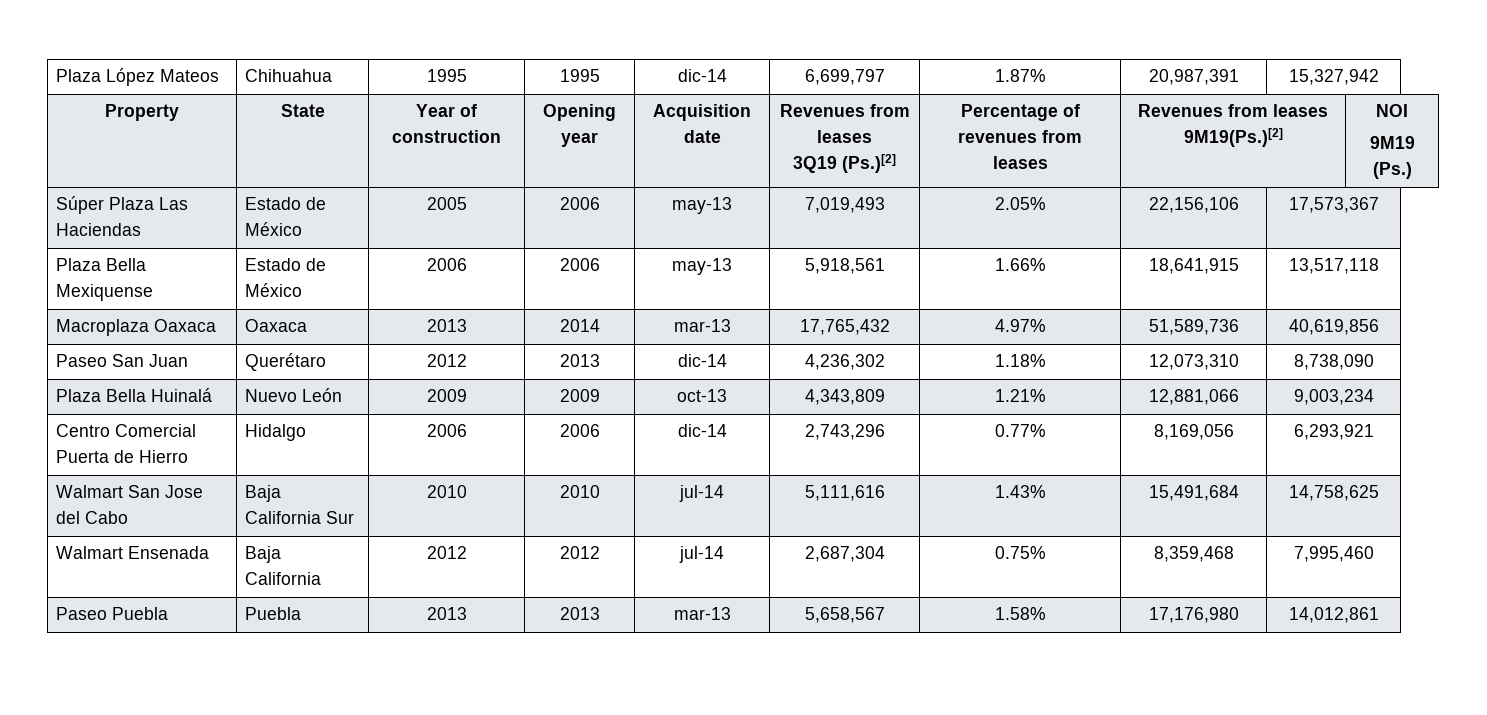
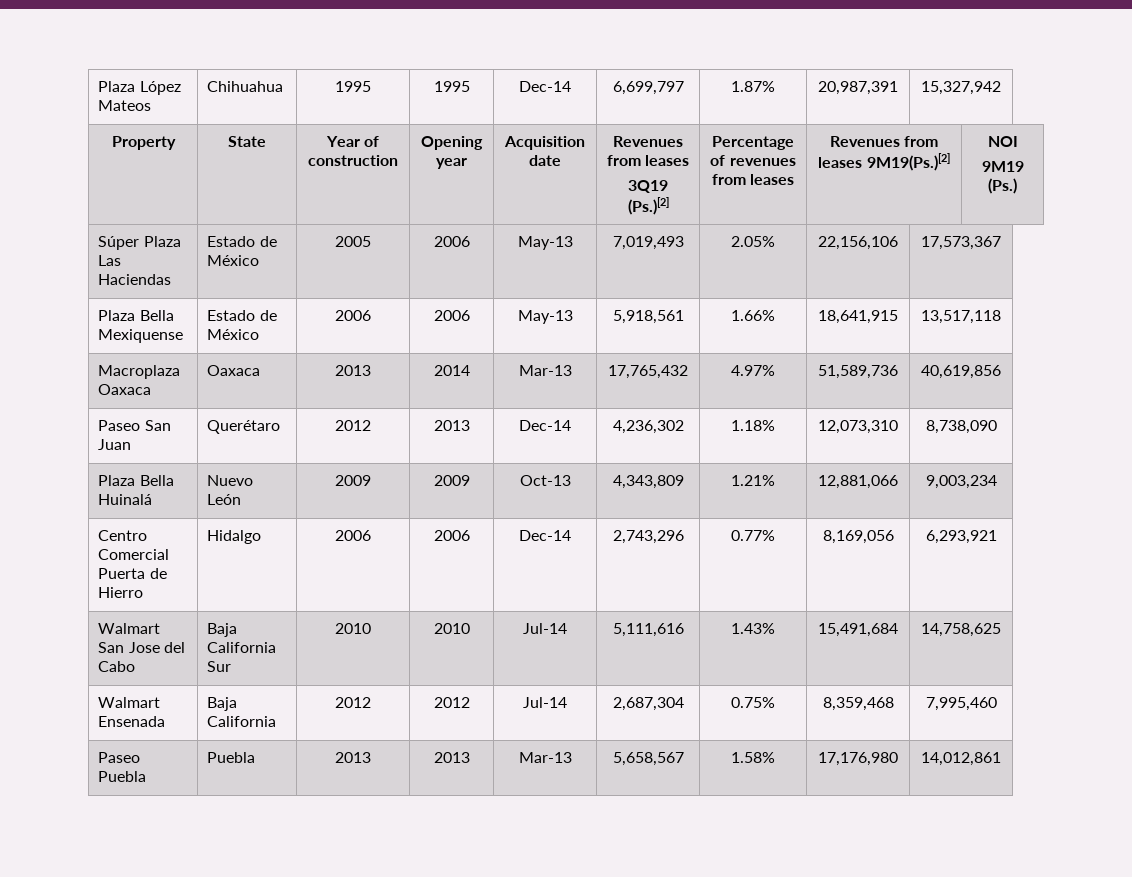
- Plaza López Mateos | Chihuahua | 1995 | 1995 | dic-14 | 6,699,797 | 1.87% | 20,987,391 | 15,327,942
+ Plaza López Mateos | Chihuahua | 1995 | 1995 | Dec-14 | 6,699,797 | 1.87% | 20,987,391 | 15,327,942
- Súper Plaza Las Haciendas | Estado de México | 2005 | 2006 | may-13 | 7,019,493 | 2.05% | 22,156,106 | 17,573,367
+ Súper Plaza Las Haciendas | Estado de México | 2005 | 2006 | May-13 | 7,019,493 | 2.05% | 22,156,106 | 17,573,367
- Plaza Bella Mexiquense | Estado de México | 2006 | 2006 | may-13 | 5,918,561 | 1.66% | 18,641,915 | 13,517,118
+ Plaza Bella Mexiquense | Estado de México | 2006 | 2006 | May-13 | 5,918,561 | 1.66% | 18,641,915 | 13,517,118
- Macroplaza Oaxaca | Oaxaca | 2013 | 2014 | mar-13 | 17,765,432 | 4.97% | 51,589,736 | 40,619,856
+ Macroplaza Oaxaca | Oaxaca | 2013 | 2014 | Mar-13 | 17,765,432 | 4.97% | 51,589,736 | 40,619,856
- Paseo San Juan | Querétaro | 2012 | 2013 | dic-14 | 4,236,302 | 1.18% | 12,073,310 | 8,738,090
+ Paseo San Juan | Querétaro | 2012 | 2013 | Dec-14 | 4,236,302 | 1.18% | 12,073,310 | 8,738,090
- Plaza Bella Huinalá | Nuevo León | 2009 | 2009 | oct-13 | 4,343,809 | 1.21% | 12,881,066 | 9,003,234
+ Plaza Bella Huinalá | Nuevo León | 2009 | 2009 | Oct-13 | 4,343,809 | 1.21% | 12,881,066 | 9,003,234
- Centro Comercial Puerta de Hierro | Hidalgo | 2006 | 2006 | dic-14 | 2,743,296 | 0.77% | 8,169,056 | 6,293,921
+ Centro Comercial Puerta de Hierro | Hidalgo | 2006 | 2006 | Dec-14 | 2,743,296 | 0.77% | 8,169,056 | 6,293,921
- Walmart San Jose del Cabo | Baja California Sur | 2010 | 2010 | jul-14 | 5,111,616 | 1.43% | 15,491,684 | 14,758,625
+ Walmart San Jose del Cabo | Baja California Sur | 2010 | 2010 | Jul-14 | 5,111,616 | 1.43% | 15,491,684 | 14,758,625
- Walmart Ensenada | Baja California | 2012 | 2012 | jul-14 | 2,687,304 | 0.75% | 8,359,468 | 7,995,460
+ Walmart Ensenada | Baja California | 2012 | 2012 | Jul-14 | 2,687,304 | 0.75% | 8,359,468 | 7,995,460
- Paseo Puebla | Puebla | 2013 | 2013 | mar-13 | 5,658,567 | 1.58% | 17,176,980 | 14,012,861
+ Paseo Puebla | Puebla | 2013 | 2013 | Mar-13 | 5,658,567 | 1.58% | 17,176,980 | 14,012,861

